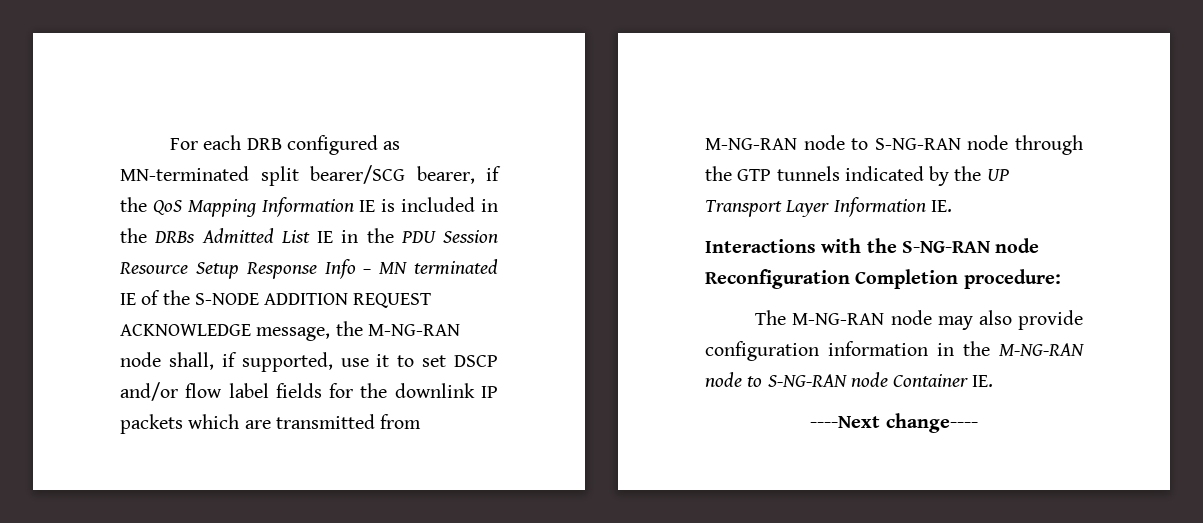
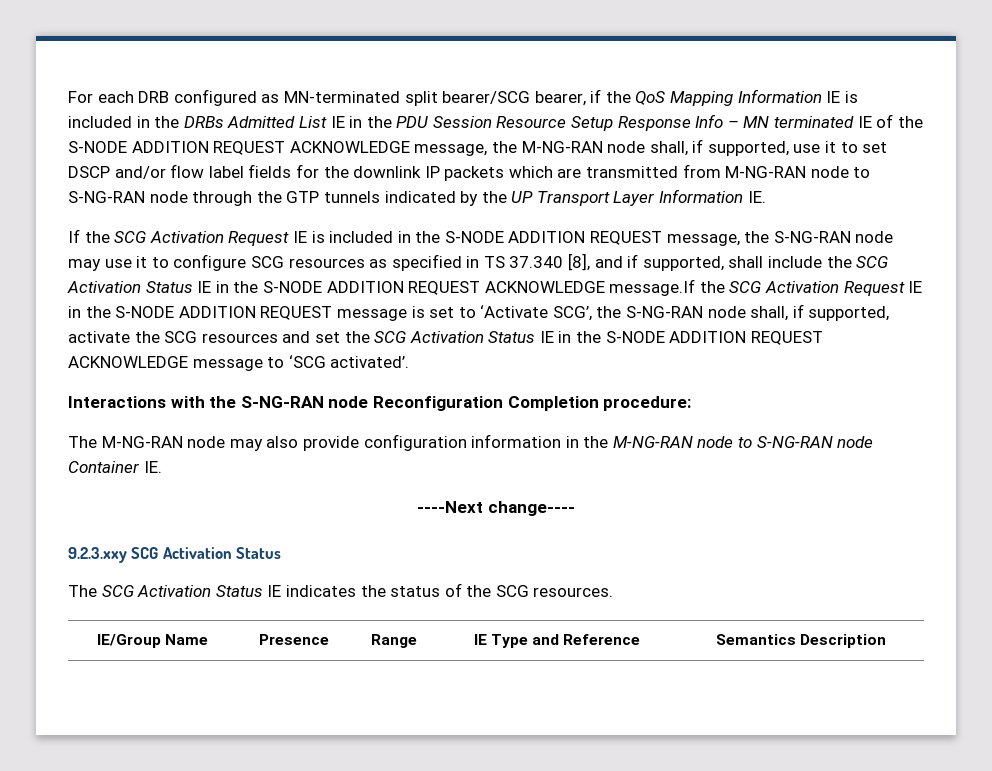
+ If the SCG Activation Request IE is included in the S-NODE ADDITION REQUEST message, the S-NG-RAN node may use it to configure SCG resources as specified in TS 37.340 [8], and if supported, shall include the SCG Activation Status IE in the S-NODE ADDITION REQUEST ACKNOWLEDGE message.If the SCG Activation Request IE in the S-NODE ADDITION REQUEST message is set to ‘Activate SCG’, the S-NG-RAN node shall, if supported, activate the SCG resources and set the SCG Activation Status IE in the S-NODE ADDITION REQUEST ACKNOWLEDGE message to ‘SCG activated’.
+ 9.2.3.xxy SCG Activation Status
+ The SCG Activation Status IE indicates the status of the SCG resources.
+ IE/Group Name | Presence | Range | IE Type and Reference | Semantics Description

